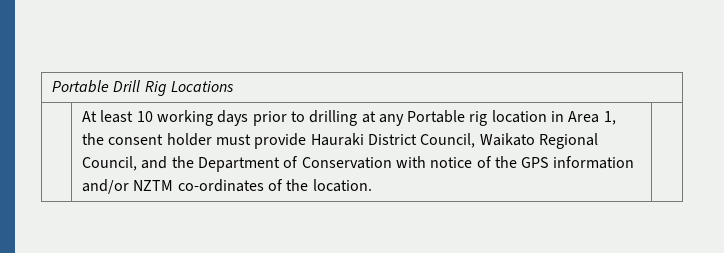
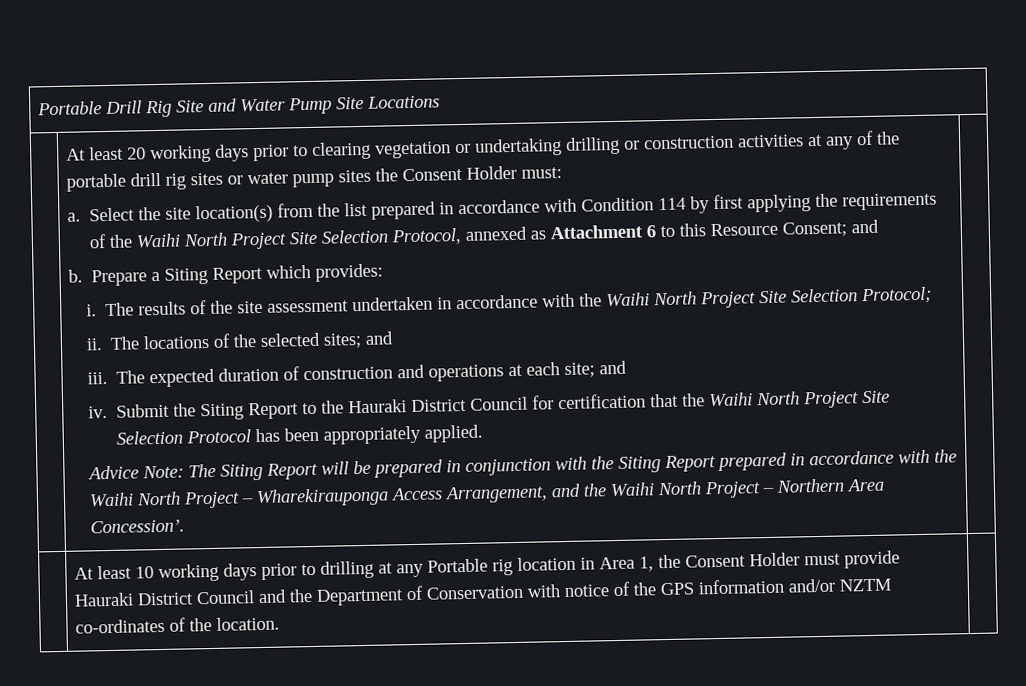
- Portable Drill Rig Locations
+ Portable Drill Rig Site and Water Pump Site Locations
+ | At least 20 working days prior to clearing vegetation or undertaking drilling or construction activities at any of the portable drill rig sites or water pump sites the Consent Holder must:
+ a. Select the site location(s) from the list prepared in accordance with Condition 114 by first applying the requirements of the Waihi North Project Site Selection Protocol, annexed as Attachment 6 to this Resource Consent; and
+ b. Prepare a Siting Report which provides:
+ i. The results of the site assessment undertaken in accordance with the Waihi North Project Site Selection Protocol;
+ ii. The locations of the selected sites; and
+ iii. The expected duration of construction and operations at each site; and
+ iv. Submit the Siting Report to the Hauraki District Council for certification that the Waihi North Project Site Selection Protocol has been appropriately applied.
+ Advice Note: The Siting Report will be prepared in conjunction with the Siting Report prepared in accordance with the Waihi North Project – Wharekirauponga Access Arrangement, and the Waihi North Project – Northern Area Concession’.
- At least 10 working days prior to drilling at any Portable rig location in Area 1, the consent holder must provide Hauraki District Council, Waikato Regional Council, and the Department of Conservation with notice of the GPS information and/or NZTM co-ordinates of the location.
+ At least 10 working days prior to drilling at any Portable rig location in Area 1, the Consent Holder must provide Hauraki District Council and the Department of Conservation with notice of the GPS information and/or NZTM co-ordinates of the location.

